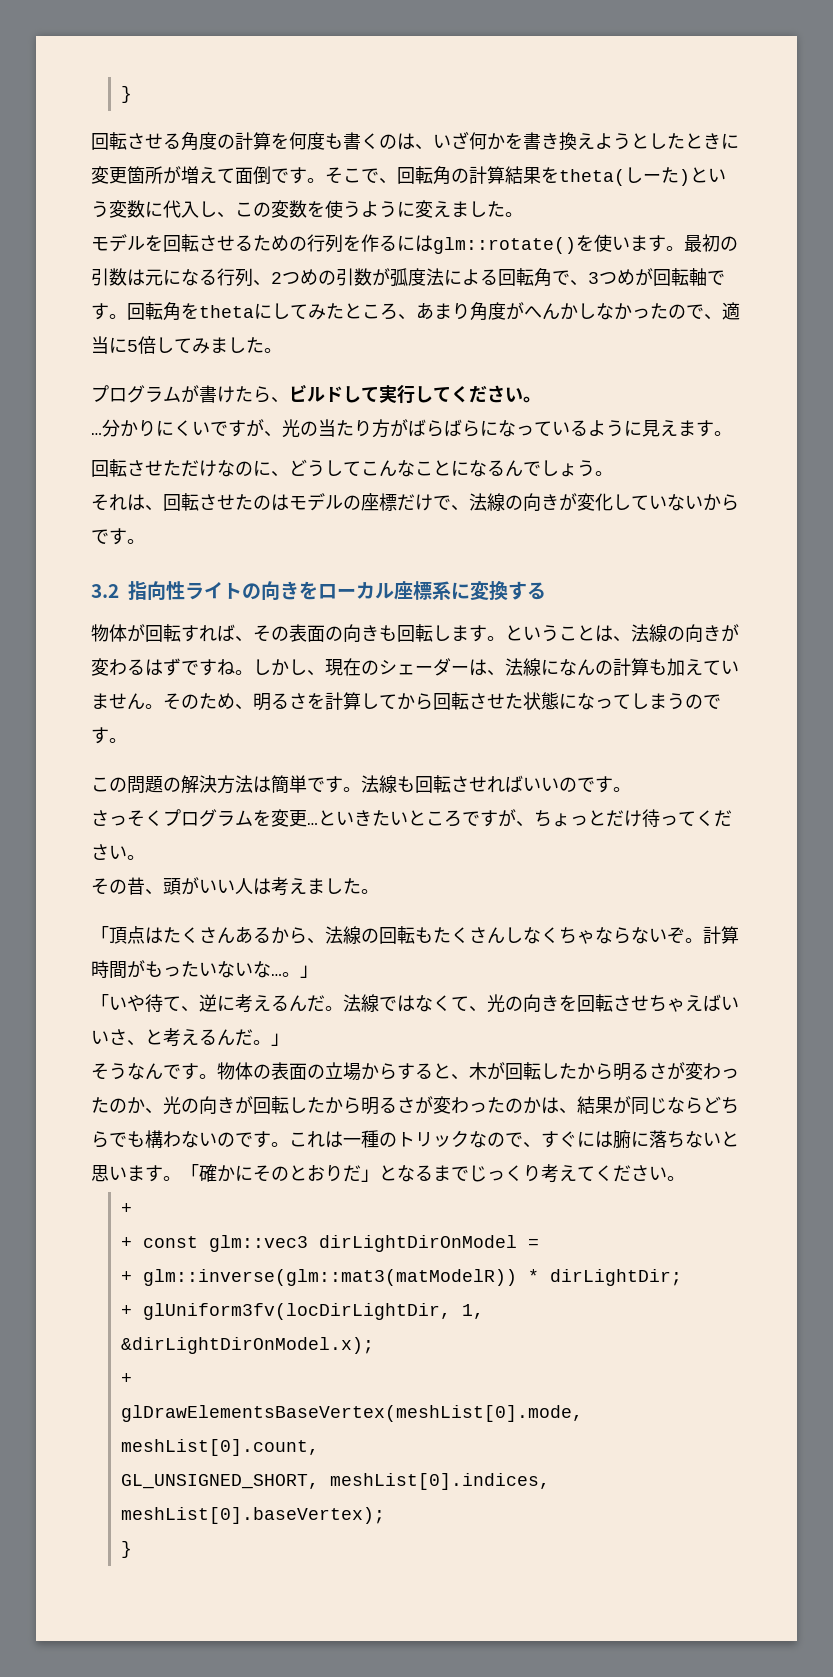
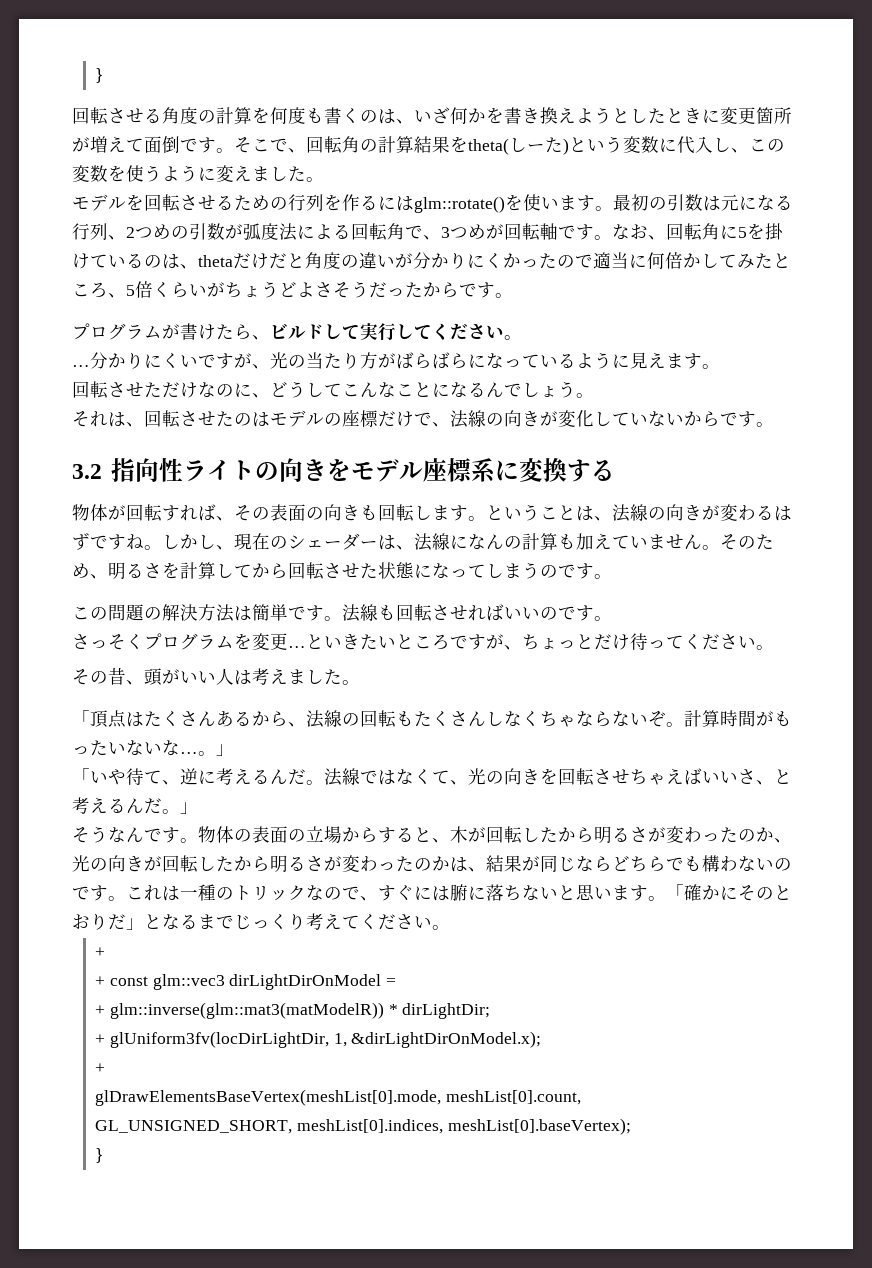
- 回転角をthetaにしてみたところ、あまり角度がへんかしなかったので、適当に5倍してみました。
+ なお、回転角に5を掛けているのは、thetaだけだと角度の違いが分かりにくかったので適当に何倍かしてみたところ、5倍くらいがちょうどよさそうだったからです。
- 3.2指向性ライトの向きをローカル座標系に変換する
+ 3.2指向性ライトの向きをモデル座標系に変換する

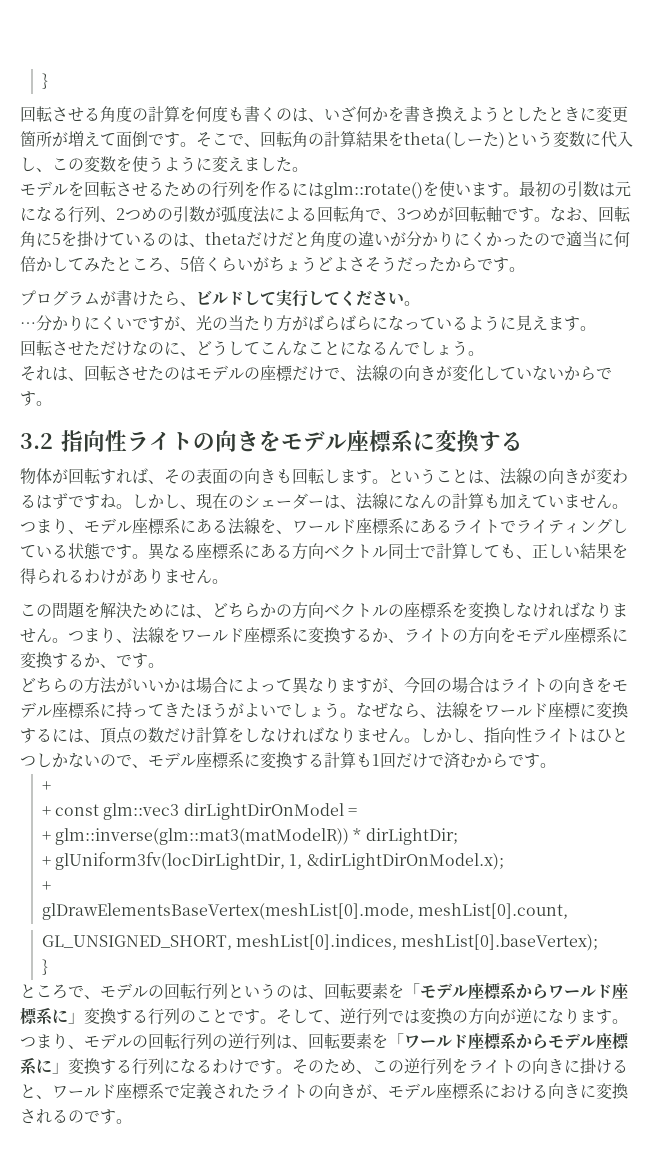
- そのため、明るさを計算してから回転させた状態になってしまうのです。
- この問題の解決方法は簡単です。法線も回転させればいいのです。
- さっそくプログラムを変更…といきたいところですが、ちょっとだけ待ってください。
- その昔、頭がいい人は考えました。
- 「頂点はたくさんあるから、法線の回転もたくさんしなくちゃならないぞ。計算時間がもったいないな…。」
- 「いや待て、逆に考えるんだ。法線ではなくて、光の向きを回転させちゃえばいいさ、と考えるんだ。」
- そうなんです。物体の表面の立場からすると、木が回転したから明るさが変わったのか、光の向きが回転したから明るさが変わったのかは、結果が同じならどちらでも構わないのです。これは一種のトリックなので、すぐには腑に落ちないと思います。「確かにそのとおりだ」となるまでじっくり考えてください。
+ つまり、モデル座標系にある法線を、ワールド座標系にあるライトでライティングしている状態です。異なる座標系にある方向ベクトル同士で計算しても、正しい結果を得られるわけがありません。
+ この問題を解決ためには、どちらかの方向ベクトルの座標系を変換しなければなりません。つまり、法線をワールド座標系に変換するか、ライトの方向をモデル座標系に変換するか、です。
+ どちらの方法がいいかは場合によって異なりますが、今回の場合はライトの向きをモデル座標系に持ってきたほうがよいでしょう。なぜなら、法線をワールド座標に変換するには、頂点の数だけ計算をしなければなりません。しかし、指向性ライトはひとつしかないので、モデル座標系に変換する計算も1回だけで済むからです。
+ ところで、モデルの回転行列というのは、回転要素を「モデル座標系からワールド座標系に」変換する行列のことです。そして、逆行列では変換の方向が逆になります。つまり、モデルの回転行列の逆行列は、回転要素を「ワールド座標系からモデル座標系に」変換する行列になるわけです。そのため、この逆行列をライトの向きに掛けると、ワールド座標系で定義されたライトの向きが、モデル座標系における向きに変換されるのです。

